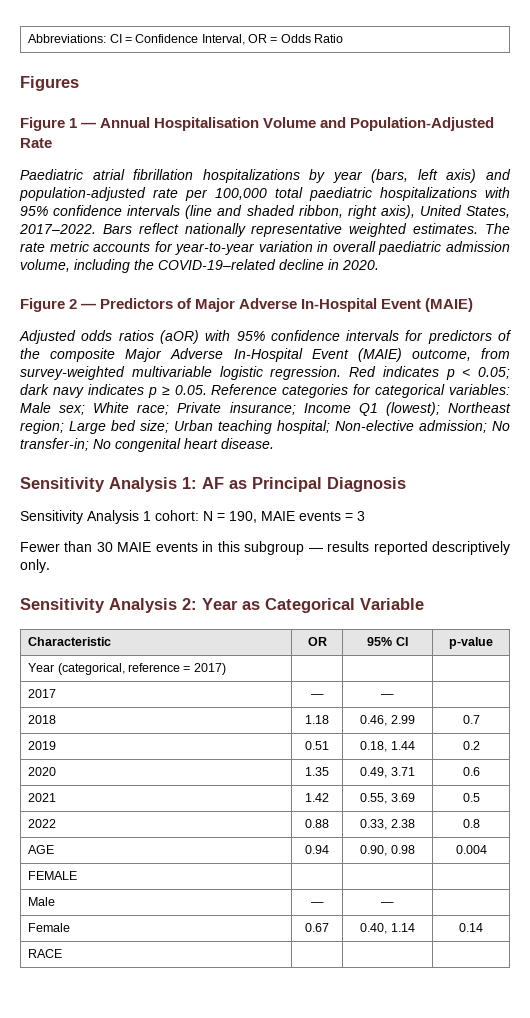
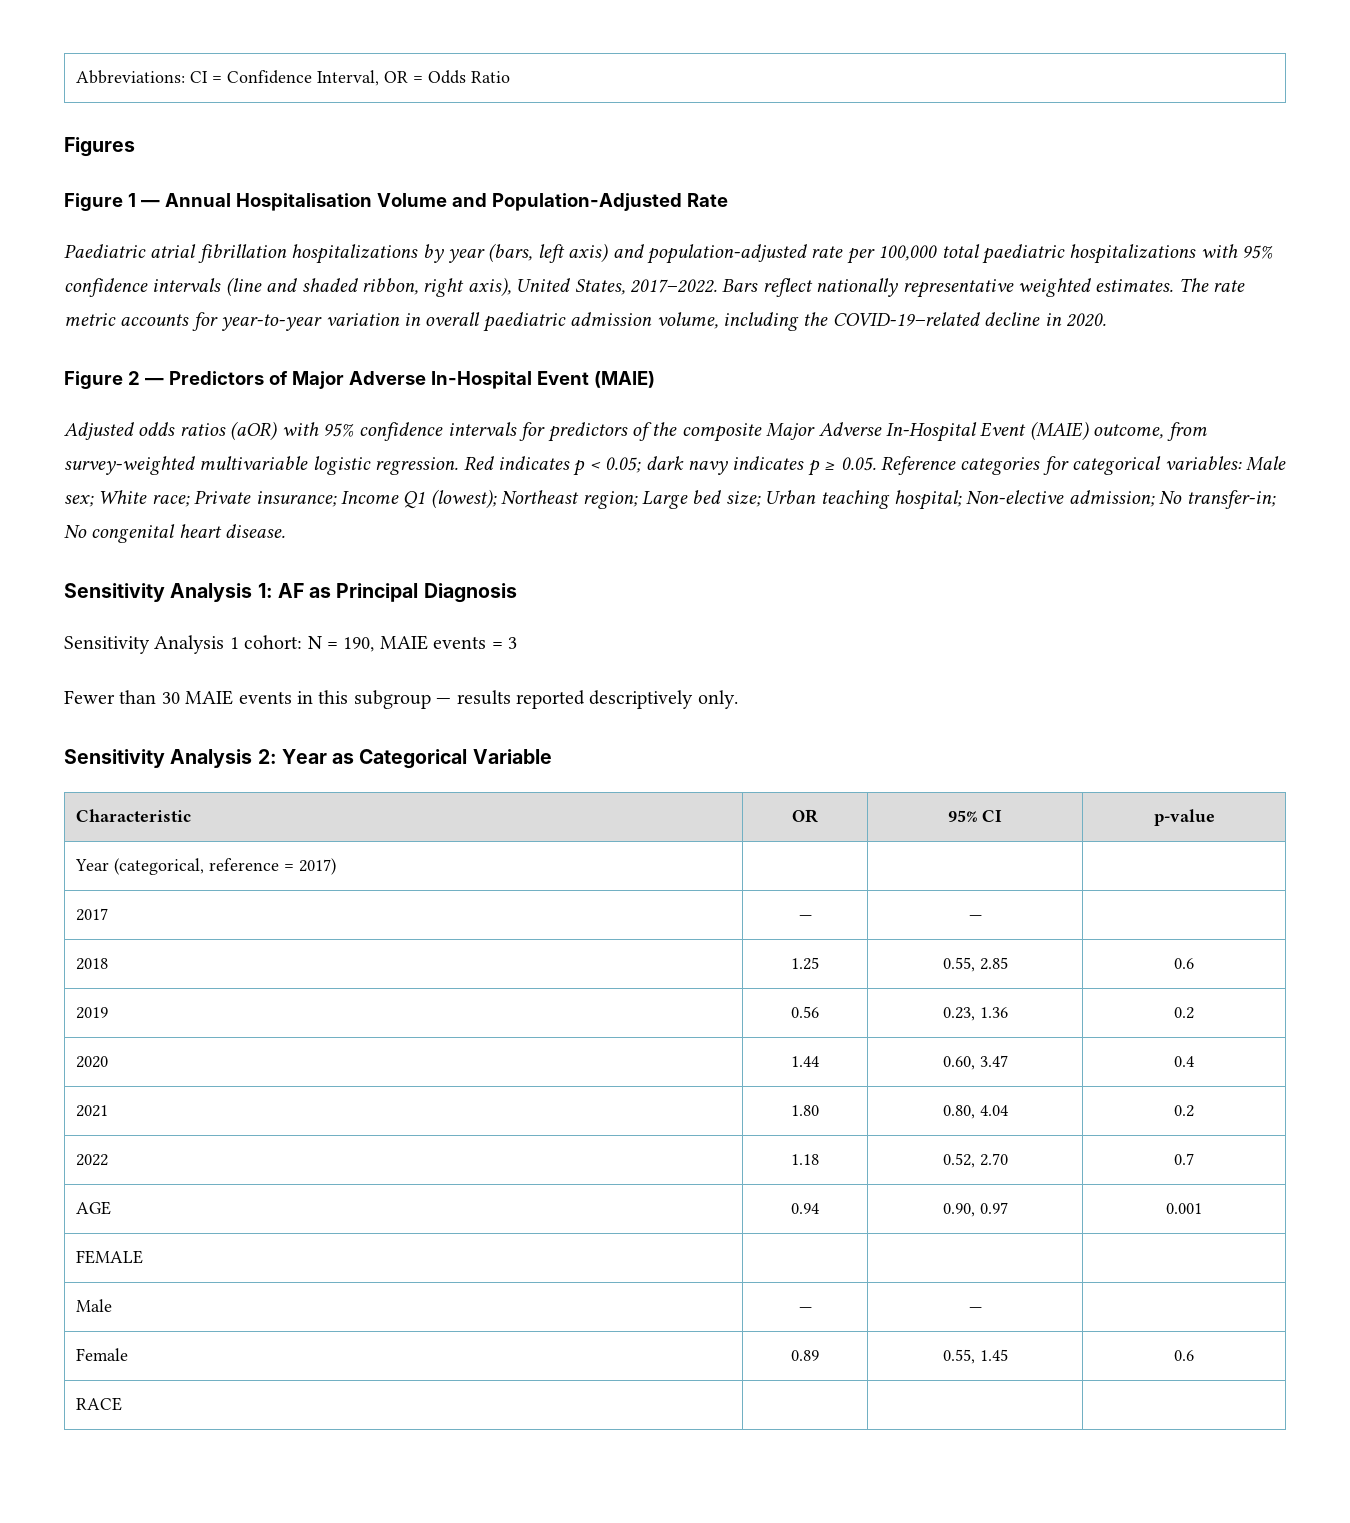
- 2018 | 1.18 | 0.46, 2.99 | 0.7
- 2019 | 0.51 | 0.18, 1.44 | 0.2
- 2020 | 1.35 | 0.49, 3.71 | 0.6
- 2021 | 1.42 | 0.55, 3.69 | 0.5
- 2022 | 0.88 | 0.33, 2.38 | 0.8
+ 2018 | 1.25 | 0.55, 2.85 | 0.6
+ 2019 | 0.56 | 0.23, 1.36 | 0.2
+ 2020 | 1.44 | 0.60, 3.47 | 0.4
+ 2021 | 1.80 | 0.80, 4.04 | 0.2
+ 2022 | 1.18 | 0.52, 2.70 | 0.7
- AGE | 0.94 | 0.90, 0.98 | 0.004
+ AGE | 0.94 | 0.90, 0.97 | 0.001
- Female | 0.67 | 0.40, 1.14 | 0.14
+ Female | 0.89 | 0.55, 1.45 | 0.6

